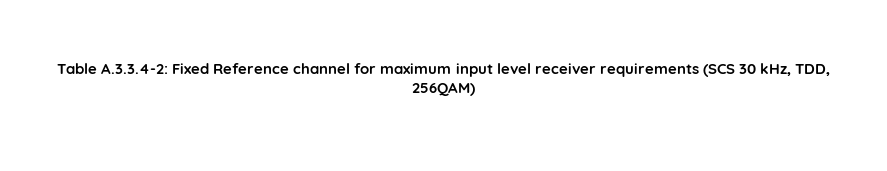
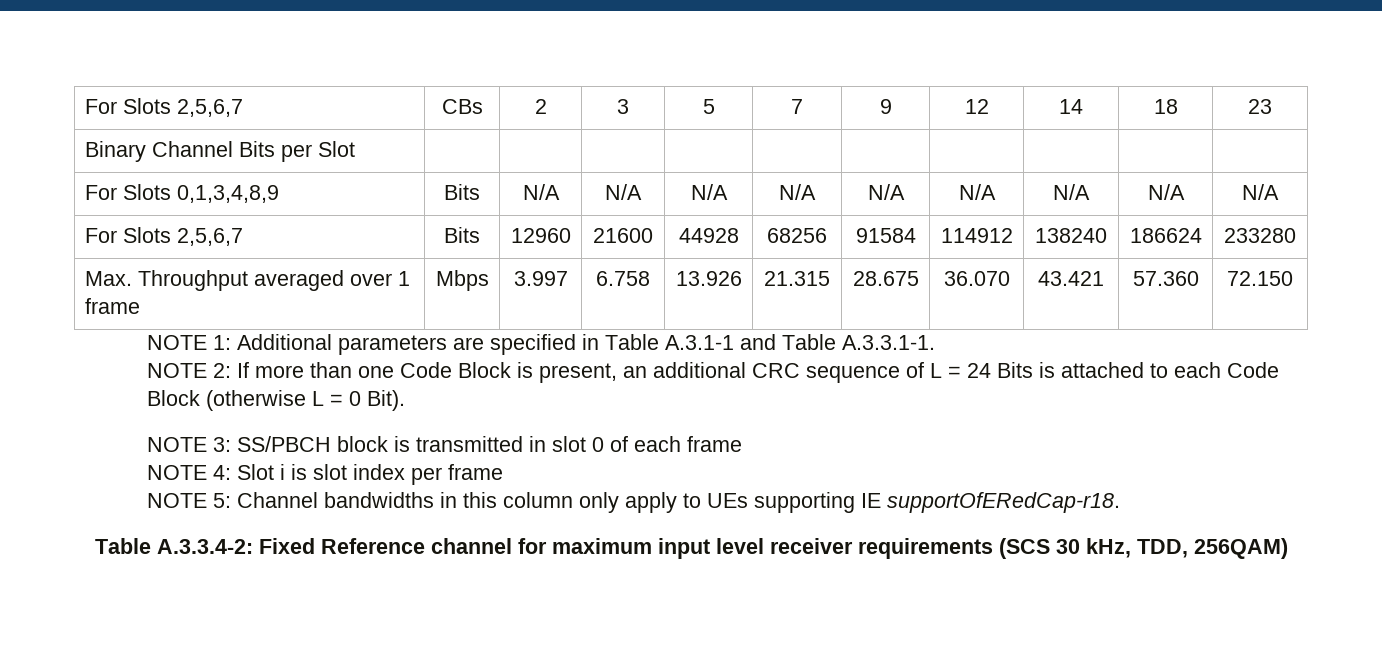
+ For Slots 2,5,6,7 | CBs | 2 | 3 | 5 | 7 | 9 | 12 | 14 | 18 | 23
+ Binary Channel Bits per Slot | | | | | | | | | |
+ For Slots 0,1,3,4,8,9 | Bits | N/A | N/A | N/A | N/A | N/A | N/A | N/A | N/A | N/A
+ For Slots 2,5,6,7 | Bits | 12960 | 21600 | 44928 | 68256 | 91584 | 114912 | 138240 | 186624 | 233280
+ Max. Throughput averaged over 1 frame | Mbps | 3.997 | 6.758 | 13.926 | 21.315 | 28.675 | 36.070 | 43.421 | 57.360 | 72.150
+ NOTE 1: Additional parameters are specified in Table A.3.1-1 and Table A.3.3.1-1.
+ NOTE 2: If more than one Code Block is present, an additional CRC sequence of L = 24 Bits is attached to each Code Block (otherwise L = 0 Bit).
+ NOTE 3: SS/PBCH block is transmitted in slot 0 of each frame
+ NOTE 4: Slot i is slot index per frame
+ NOTE 5: Channel bandwidths in this column only apply to UEs supporting IE supportOfERedCap-r18.

